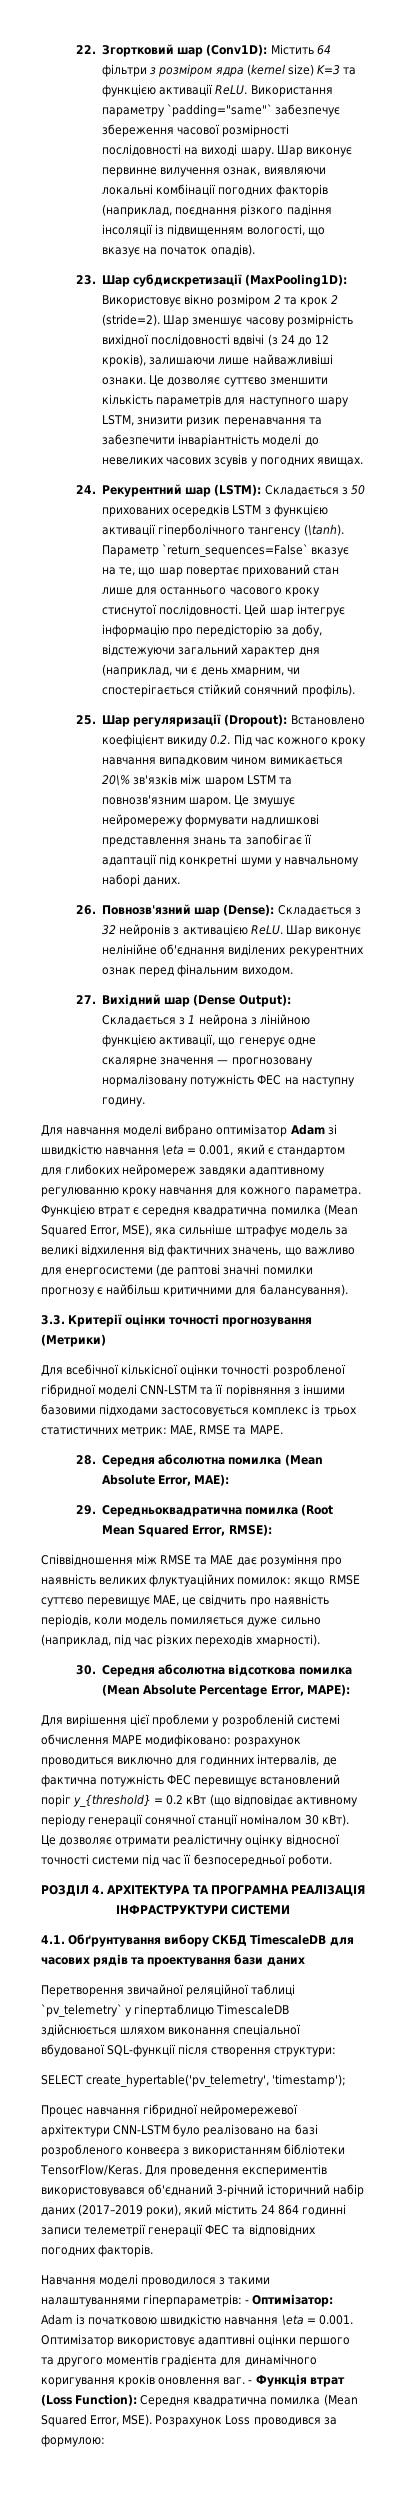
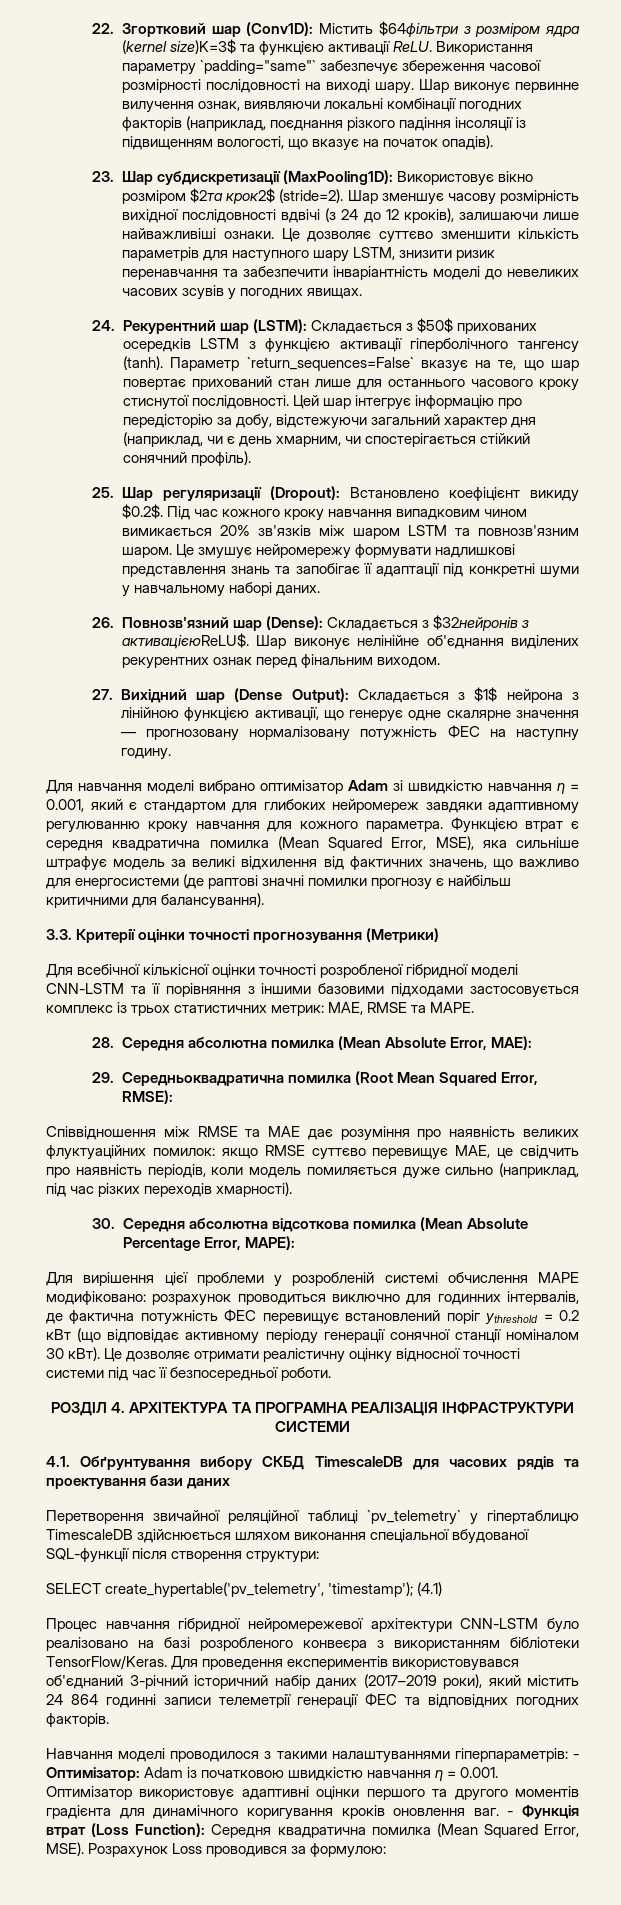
- 22. Згортковий шар (Conv1D): Містить 64 фільтри з розміром ядра (kernel size) K=3 та функцією активації ReLU.
+ 22. Згортковий шар (Conv1D): Містить $64фільтри з розміром ядра (kernel size)K=3$ та функцією активації ReLU.
- 23. Шар субдискретизації (MaxPooling1D): Використовує вікно розміром 2 та крок 2 (stride=2).
+ 23. Шар субдискретизації (MaxPooling1D): Використовує вікно розміром $2та крок2$ (stride=2).
- 24. Рекурентний шар (LSTM): Складається з 50 прихованих осередків LSTM з функцією активації гіперболічного тангенсу (\tanh).
+ 24. Рекурентний шар (LSTM): Складається з $50$ прихованих осередків LSTM з функцією активації гіперболічного тангенсу (tanh).
- 25. Шар регуляризації (Dropout): Встановлено коефіцієнт викиду 0.2. Під час кожного кроку навчання випадковим чином вимикається 20\% зв'язків між шаром LSTM та повнозв'язним шаром.
+ 25. Шар регуляризації (Dropout): Встановлено коефіцієнт викиду $0.2$. Під час кожного кроку навчання випадковим чином вимикається 20% зв'язків між шаром LSTM та повнозв'язним шаром.
- 26. Повнозв'язний шар (Dense): Складається з 32 нейронів з активацією ReLU.
+ 26. Повнозв'язний шар (Dense): Складається з $32нейронів з активацієюReLU$.
- 27. Вихідний шар (Dense Output): Складається з 1 нейрона з лінійною функцією активації, що генерує одне скалярне значення — прогнозовану нормалізовану потужність ФЕС на наступну годину.
+ 27. Вихідний шар (Dense Output): Складається з $1$ нейрона з лінійною функцією активації, що генерує одне скалярне значення — прогнозовану нормалізовану потужність ФЕС на наступну годину.
- Для навчання моделі вибрано оптимізатор Adam зі швидкістю навчання \eta = 0.001, який є стандартом для глибоких нейромереж завдяки адаптивному регулюванню кроку навчання для кожного параметра.
+ Для навчання моделі вибрано оптимізатор Adam зі швидкістю навчання η = 0.001, який є стандартом для глибоких нейромереж завдяки адаптивному регулюванню кроку навчання для кожного параметра.
- Для вирішення цієї проблеми у розробленій системі обчислення MAPE модифіковано: розрахунок проводиться виключно для годинних інтервалів, де фактична потужність ФЕС перевищує встановлений поріг y_{threshold} = 0.2 кВт (що відповідає активному періоду генерації сонячної станції номіналом 30 кВт).
+ Для вирішення цієї проблеми у розробленій системі обчислення MAPE модифіковано: розрахунок проводиться виключно для годинних інтервалів, де фактична потужність ФЕС перевищує встановлений поріг ythreshold = 0.2 кВт (що відповідає активному періоду генерації сонячної станції номіналом 30 кВт).
- SELECT create_hypertable('pv_telemetry', 'timestamp');
+ SELECT create_hypertable('pv_telemetry', 'timestamp'); (4.1)
- Навчання моделі проводилося з такими налаштуваннями гіперпараметрів: - Оптимізатор: Adam із початковою швидкістю навчання \eta = 0.001. Оптимізатор використовує адаптивні оцінки першого та другого моментів градієнта для динамічного коригування кроків оновлення ваг.
+ Навчання моделі проводилося з такими налаштуваннями гіперпараметрів: - Оптимізатор: Adam із початковою швидкістю навчання η = 0.001. Оптимізатор використовує адаптивні оцінки першого та другого моментів градієнта для динамічного коригування кроків оновлення ваг.

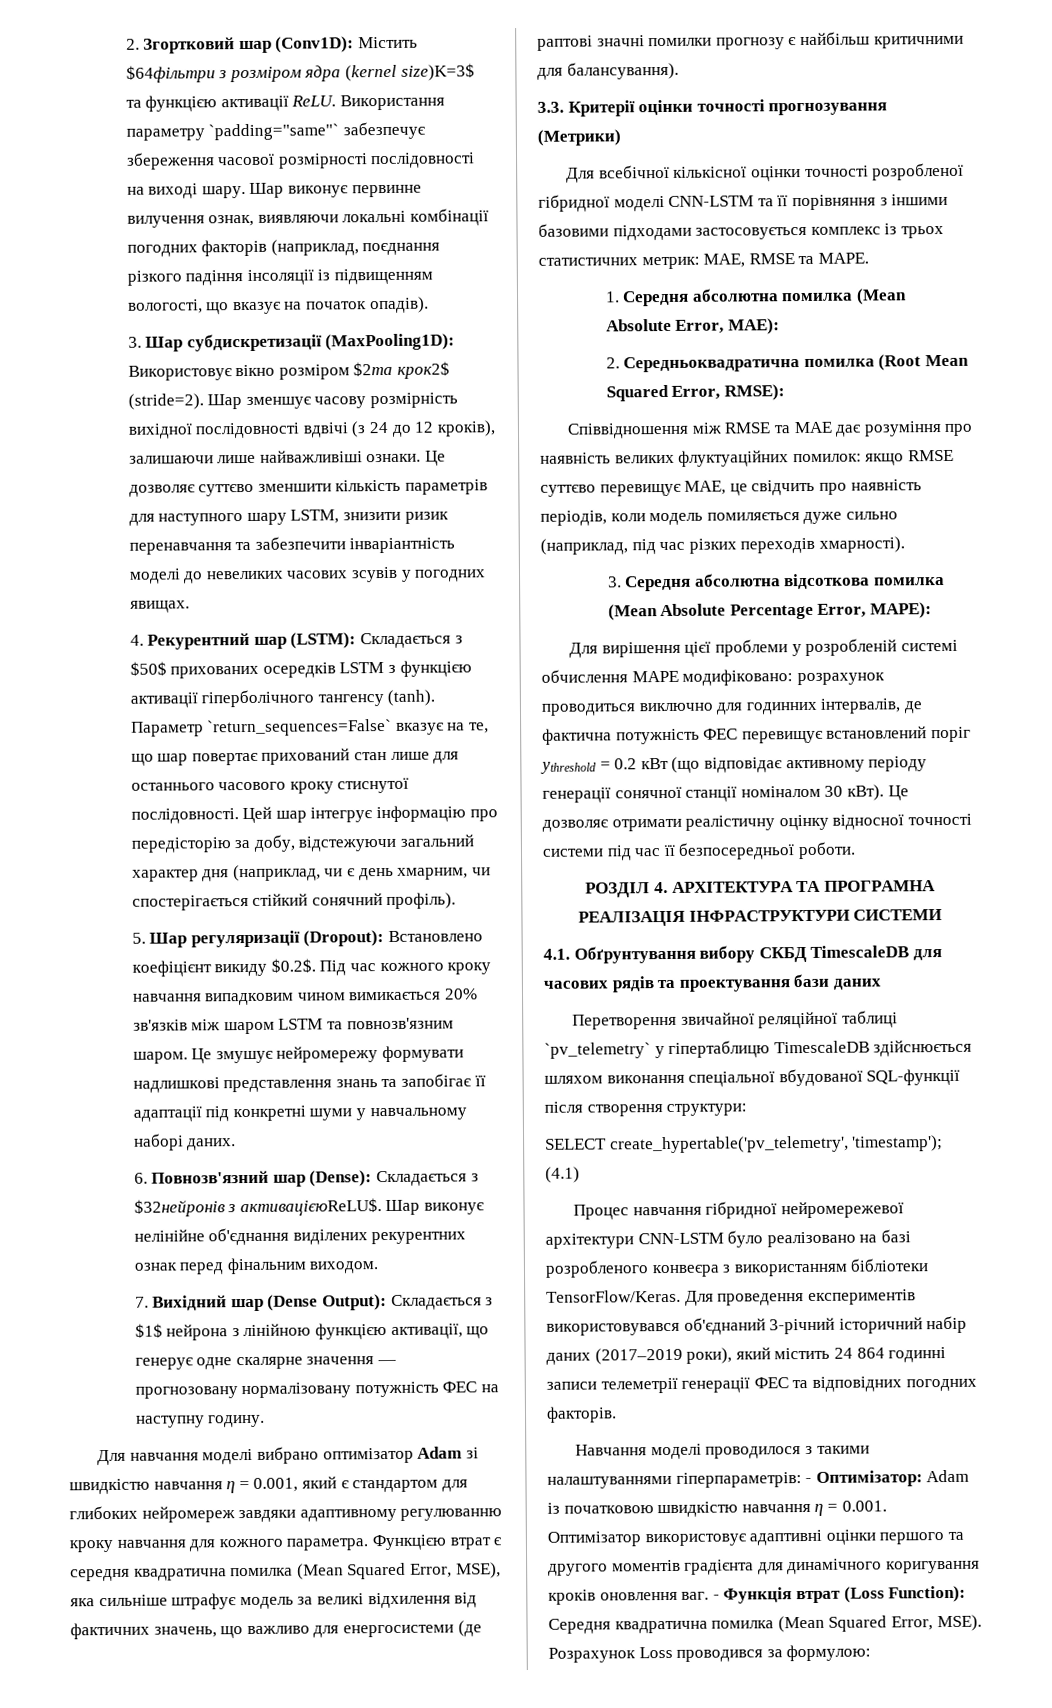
- 22. Згортковий шар (Conv1D): Містить $64фільтри з розміром ядра (kernel size)K=3$ та функцією активації ReLU.
+ 2. Згортковий шар (Conv1D): Містить $64фільтри з розміром ядра (kernel size)K=3$ та функцією активації ReLU.
- 23. Шар субдискретизації (MaxPooling1D): Використовує вікно розміром $2та крок2$ (stride=2).
+ 3. Шар субдискретизації (MaxPooling1D): Використовує вікно розміром $2та крок2$ (stride=2).
- 24. Рекурентний шар (LSTM): Складається з $50$ прихованих осередків LSTM з функцією активації гіперболічного тангенсу (tanh).
+ 4. Рекурентний шар (LSTM): Складається з $50$ прихованих осередків LSTM з функцією активації гіперболічного тангенсу (tanh).
- 25. Шар регуляризації (Dropout): Встановлено коефіцієнт викиду $0.2$. Під час кожного кроку навчання випадковим чином вимикається 20% зв'язків між шаром LSTM та повнозв'язним шаром.
+ 5. Шар регуляризації (Dropout): Встановлено коефіцієнт викиду $0.2$. Під час кожного кроку навчання випадковим чином вимикається 20% зв'язків між шаром LSTM та повнозв'язним шаром.
- 26. Повнозв'язний шар (Dense): Складається з $32нейронів з активацієюReLU$.
+ 6. Повнозв'язний шар (Dense): Складається з $32нейронів з активацієюReLU$.
- 27. Вихідний шар (Dense Output): Складається з $1$ нейрона з лінійною функцією активації, що генерує одне скалярне значення — прогнозовану нормалізовану потужність ФЕС на наступну годину.
+ 7. Вихідний шар (Dense Output): Складається з $1$ нейрона з лінійною функцією активації, що генерує одне скалярне значення — прогнозовану нормалізовану потужність ФЕС на наступну годину.
- 28. Середня абсолютна помилка (Mean Absolute Error, MAE):
+ 1. Середня абсолютна помилка (Mean Absolute Error, MAE):
- 29. Середньоквадратична помилка (Root Mean Squared Error, RMSE):
+ 2. Середньоквадратична помилка (Root Mean Squared Error, RMSE):
- 30. Середня абсолютна відсоткова помилка (Mean Absolute Percentage Error, MAPE):
+ 3. Середня абсолютна відсоткова помилка (Mean Absolute Percentage Error, MAPE):

